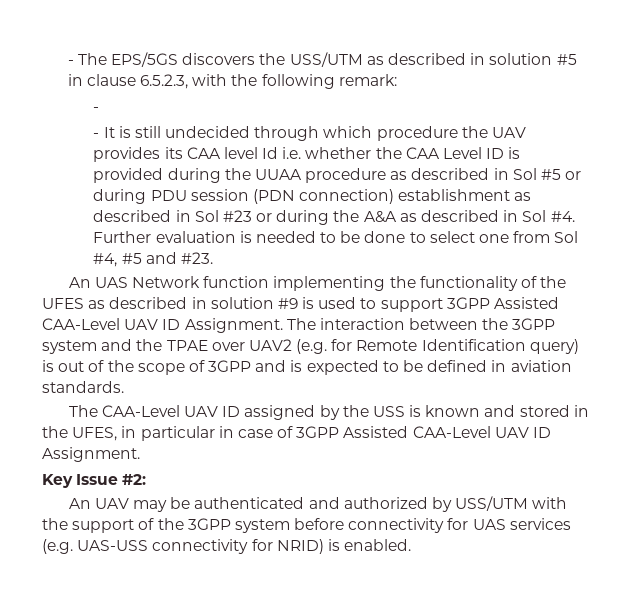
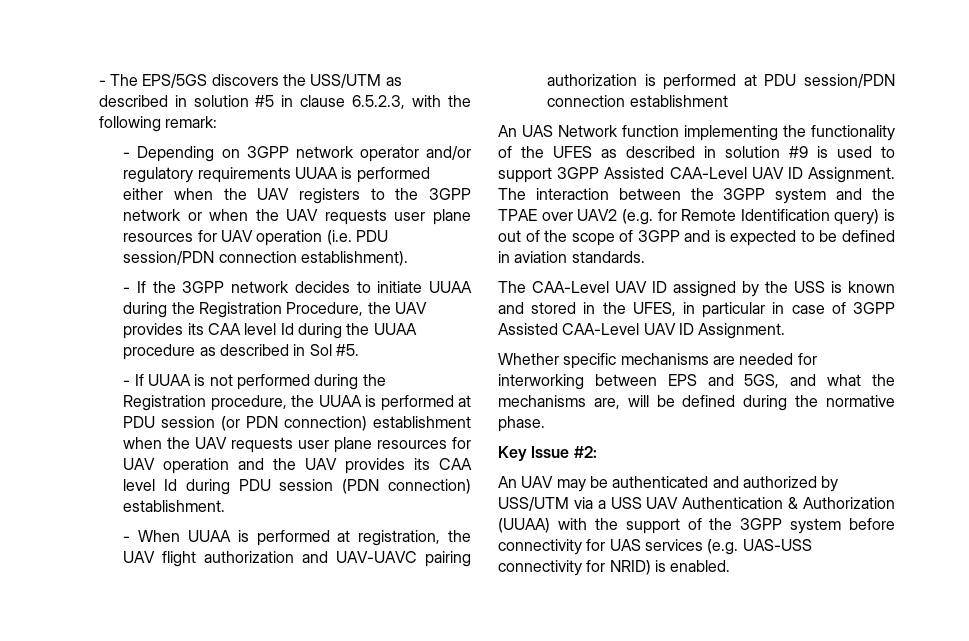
  - The EPS/5GS discovers the USS/UTM as described in solution #5 in clause 6.5.2.3, with the following remark:
- -
- - It is still undecided through which procedure the UAV provides its CAA level Id i.e. whether the CAA Level ID is provided during the UUAA procedure as described in Sol #5 or during PDU session (PDN connection) establishment as described in Sol #23 or during the A&A as described in Sol #4. Further evaluation is needed to be done to select one from Sol #4, #5 and #23.
+ - Depending on 3GPP network operator and/or regulatory requirements UUAA is performed either when the UAV registers to the 3GPP network or when the UAV requests user plane resources for UAV operation (i.e. PDU session/PDN connection establishment).
+ - If the 3GPP network decides to initiate UUAA during the Registration Procedure, the UAV provides its CAA level Id during the UUAA procedure as described in Sol #5.
+ - If UUAA is not performed during the Registration procedure, the UUAA is performed at PDU session (or PDN connection) establishment when the UAV requests user plane resources for UAV operation and the UAV provides its CAA level Id during PDU session (PDN connection) establishment.
+ - When UUAA is performed at registration, the UAV flight authorization and UAV-UAVC pairing authorization is performed at PDU session/PDN connection establishment
+ Whether specific mechanisms are needed for interworking between EPS and 5GS, and what the mechanisms are, will be defined during the normative phase.
- An UAV may be authenticated and authorized by USS/UTM with the support of the 3GPP system before connectivity for UAS services (e.g. UAS-USS connectivity for NRID) is enabled.
+ An UAV may be authenticated and authorized by USS/UTM via a USS UAV Authentication & Authorization (UUAA) with the support of the 3GPP system before connectivity for UAS services (e.g. UAS-USS connectivity for NRID) is enabled.

